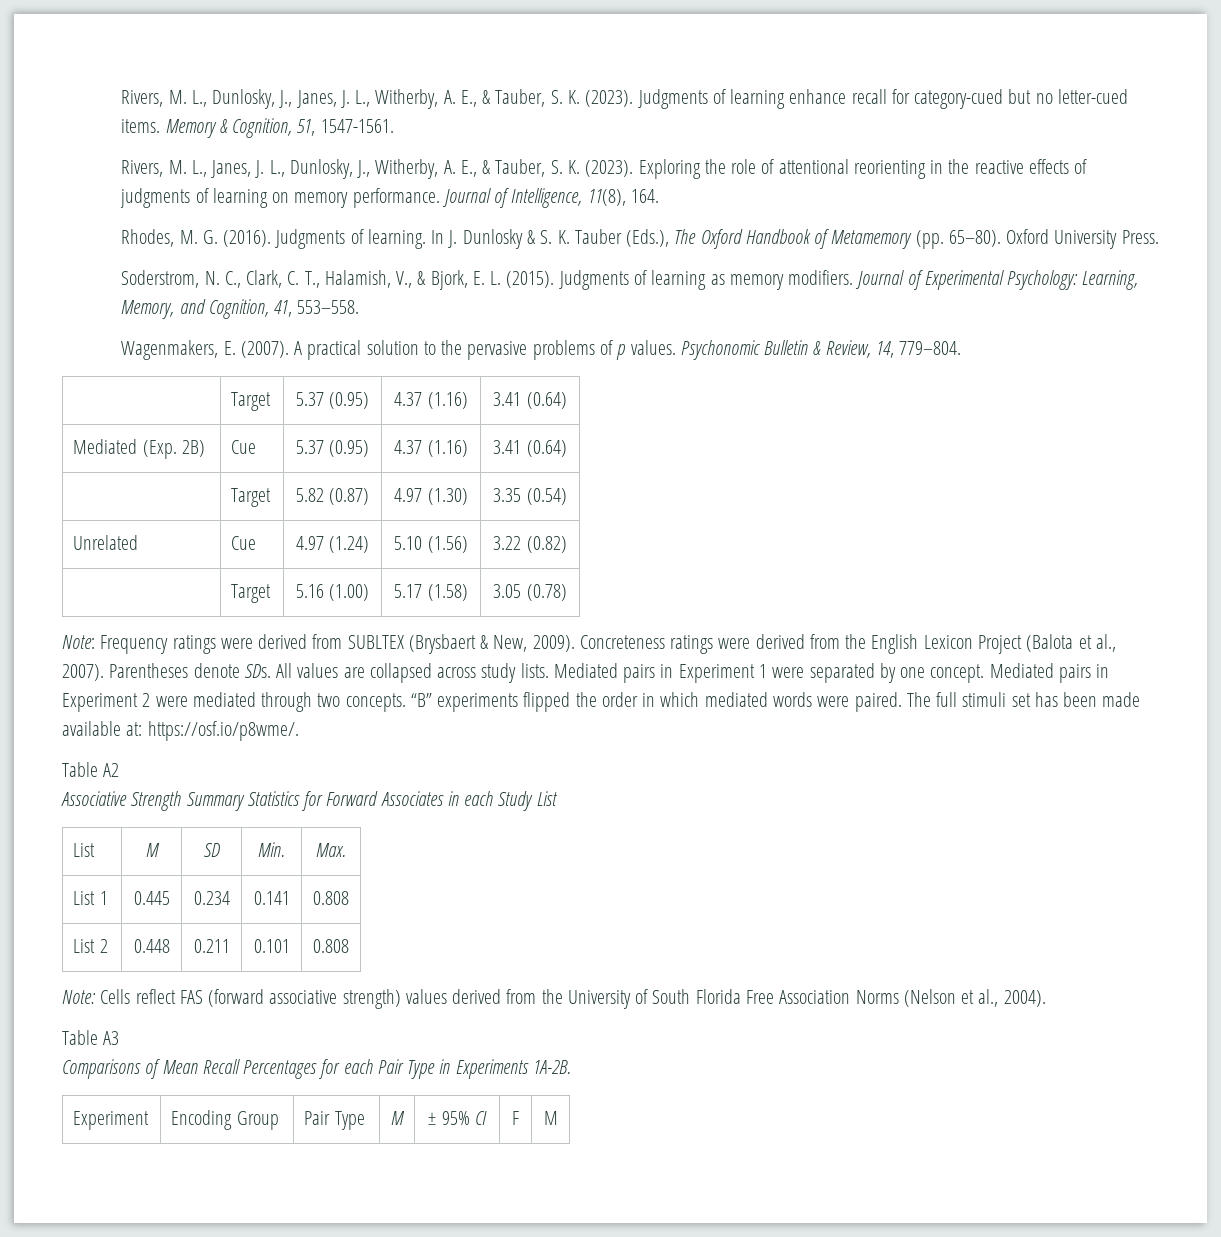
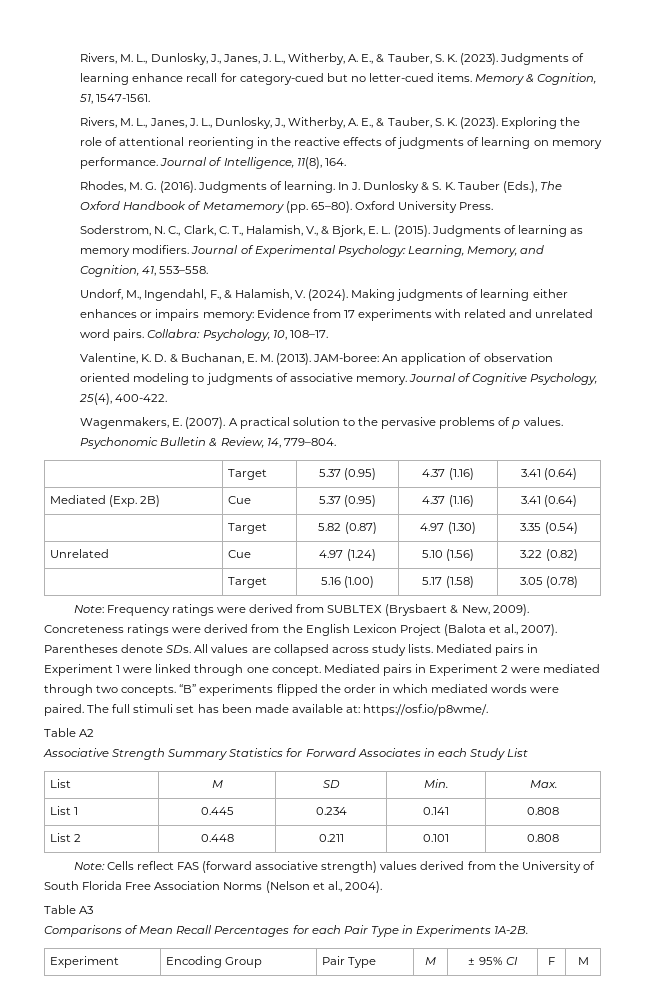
+ Undorf, M., Ingendahl, F., & Halamish, V. (2024). Making judgments of learning either enhances or impairs memory: Evidence from 17 experiments with related and unrelated word pairs. Collabra: Psychology, 10, 108–17.
+ Valentine, K. D. & Buchanan, E. M. (2013). JAM-boree: An application of observation oriented modeling to judgments of associative memory. Journal of Cognitive Psychology, 25(4), 400-422.
- Mediated pairs in Experiment 1 were separated by one concept.
+ Mediated pairs in Experiment 1 were linked through one concept.

